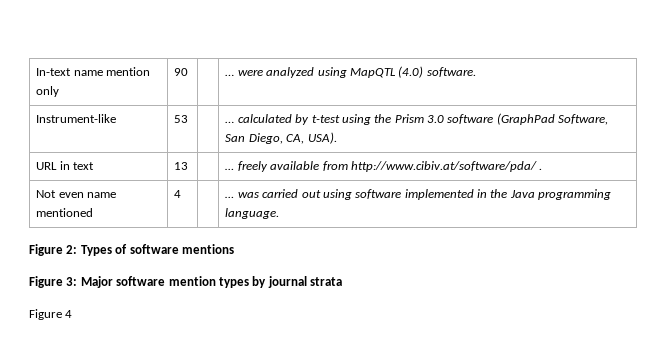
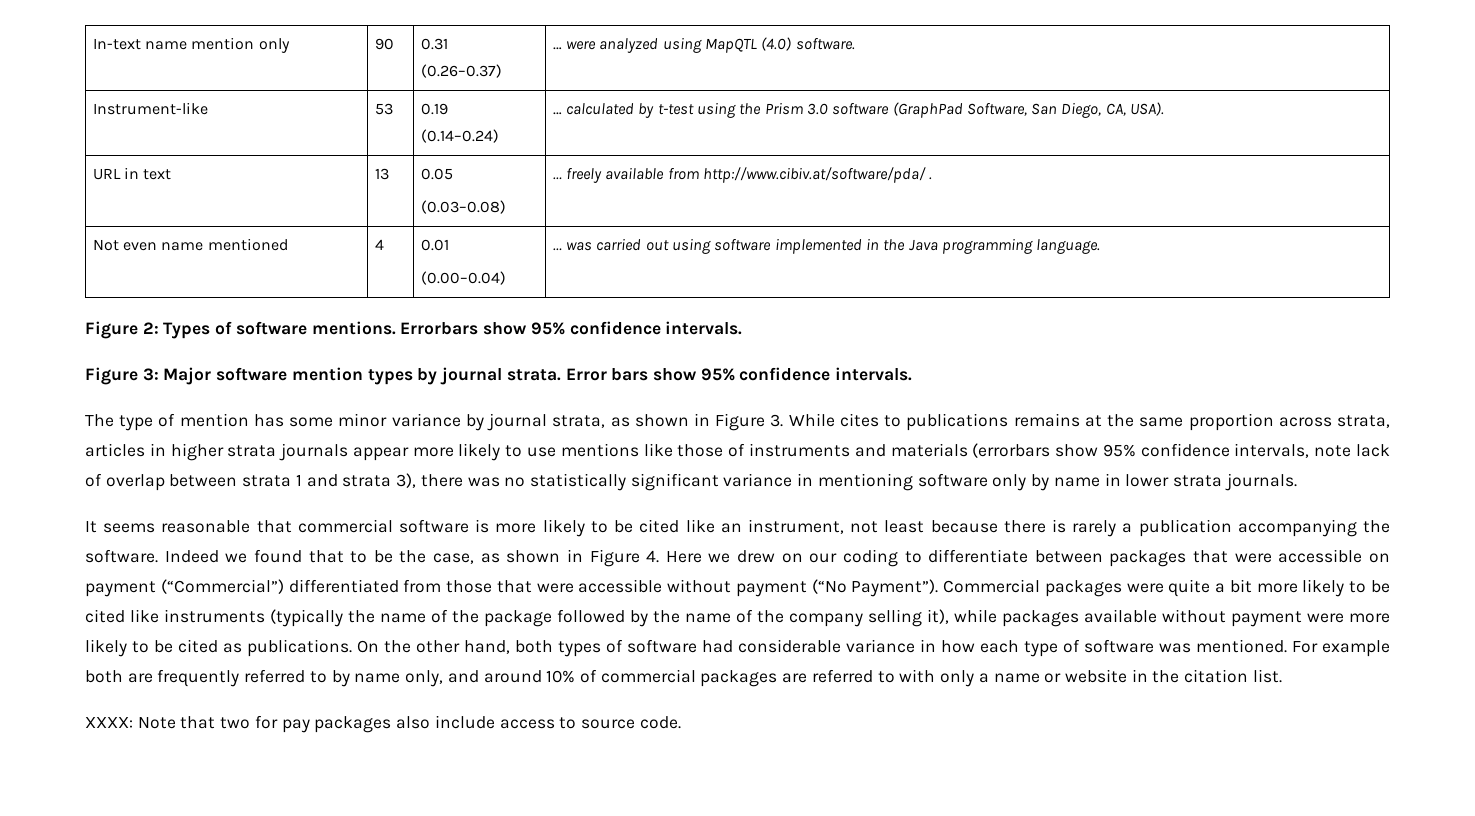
- In-text name mention only | 90 | | … were analyzed using MapQTL (4.0) software.
+ In-text name mention only | 90 | 0.31
+ (0.26–0.37) | … were analyzed using MapQTL (4.0) software.
- Instrument-like | 53 | | … calculated by t-test using the Prism 3.0 software (GraphPad Software, San Diego, CA, USA).
+ Instrument-like | 53 | 0.19
+ (0.14–0.24) | … calculated by t-test using the Prism 3.0 software (GraphPad Software, San Diego, CA, USA).
- URL in text | 13 | | … freely available from http://www.cibiv.at/software/pda/ .
+ URL in text | 13 | 0.05
+ (0.03–0.08) | … freely available from http://www.cibiv.at/software/pda/ .
- Not even name mentioned | 4 | | … was carried out using software implemented in the Java programming language.
+ Not even name mentioned | 4 | 0.01
+ (0.00–0.04) | … was carried out using software implemented in the Java programming language.
- Figure 2: Types of software mentions
+ Figure 2: Types of software mentions. Errorbars show 95% confidence intervals.
- Figure 3: Major software mention types by journal strata
- Figure 4
+ Figure 3: Major software mention types by journal strata. Error bars show 95% confidence intervals.
+ The type of mention has some minor variance by journal strata, as shown in Figure 3. While cites to publications remains at the same proportion across strata, articles in higher strata journals appear more likely to use mentions like those of instruments and materials (errorbars show 95% confidence intervals, note lack of overlap between strata 1 and strata 3), there was no statistically significant variance in mentioning software only by name in lower strata journals.
+ It seems reasonable that commercial software is more likely to be cited like an instrument, not least because there is rarely a publication accompanying the software. Indeed we found that to be the case, as shown in Figure 4. Here we drew on our coding to differentiate between packages that were accessible on payment (“Commercial”) differentiated from those that were accessible without payment (“No Payment”). Commercial packages were quite a bit more likely to be cited like instruments (typically the name of the package followed by the name of the company selling it), while packages available without payment were more likely to be cited as publications. On the other hand, both types of software had considerable variance in how each type of software was mentioned. For example both are frequently referred to by name only, and around 10% of commercial packages are referred to with only a name or website in the citation list.
+ XXXX: Note that two for pay packages also include access to source code.

